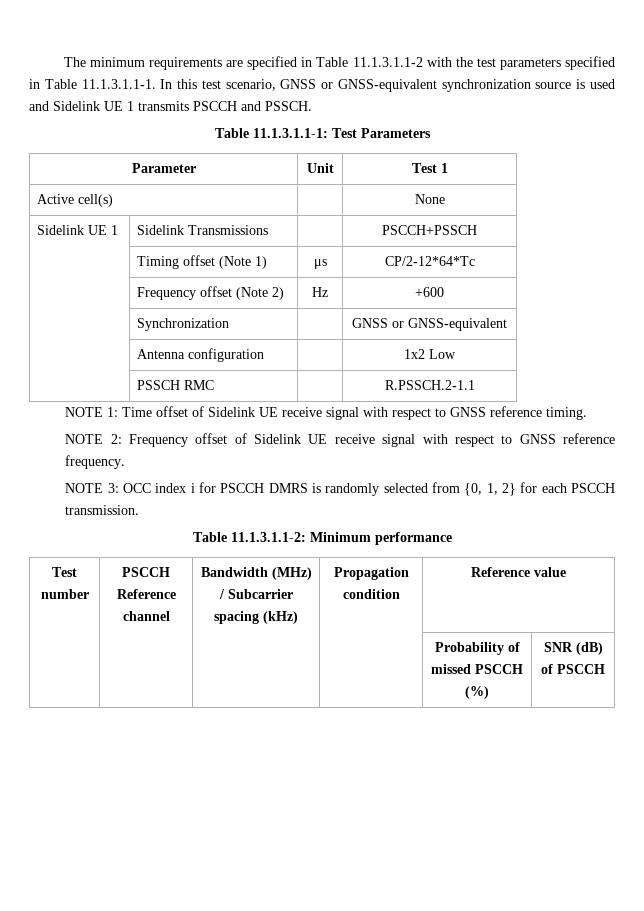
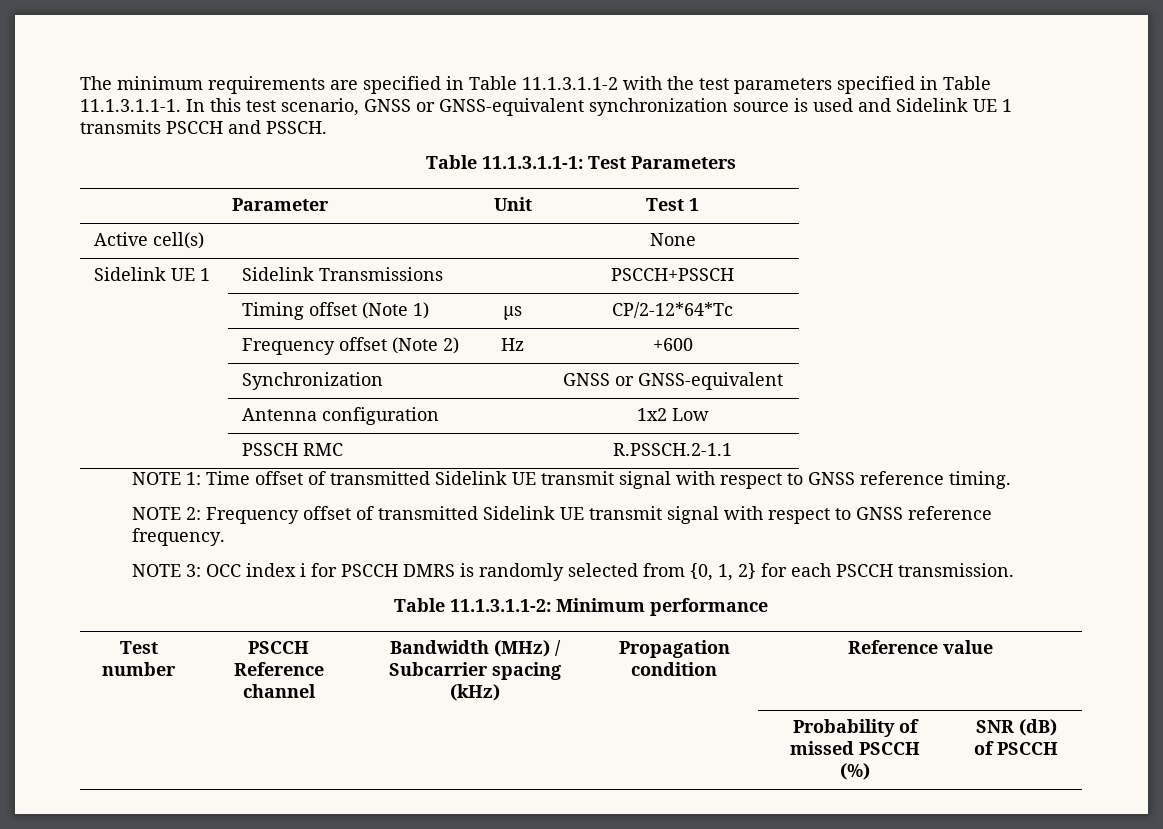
- NOTE 1: Time offset of Sidelink UE receive signal with respect to GNSS reference timing.
+ NOTE 1: Time offset of transmitted Sidelink UE transmit signal with respect to GNSS reference timing.
- NOTE 2: Frequency offset of Sidelink UE receive signal with respect to GNSS reference frequency.
+ NOTE 2: Frequency offset of transmitted Sidelink UE transmit signal with respect to GNSS reference frequency.

